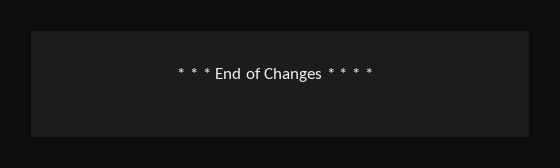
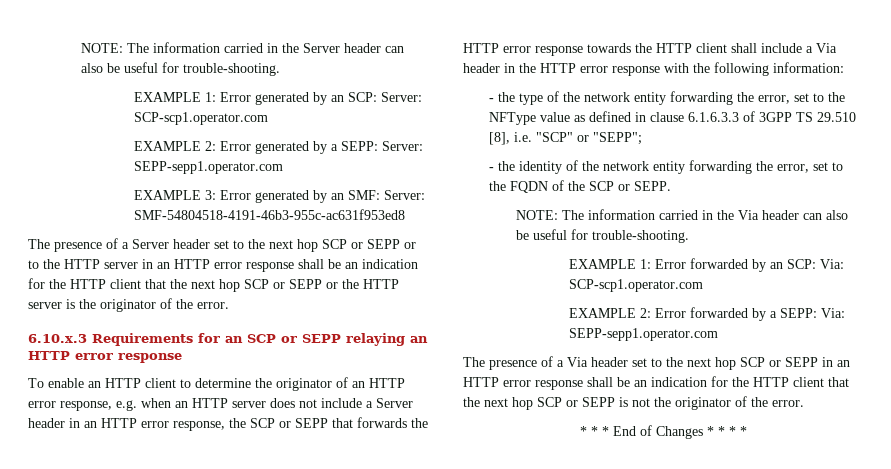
+ NOTE: The information carried in the Server header can also be useful for trouble-shooting.
+ EXAMPLE 1: Error generated by an SCP: Server: SCP-scp1.operator.com
+ EXAMPLE 2: Error generated by a SEPP: Server: SEPP-sepp1.operator.com
+ EXAMPLE 3: Error generated by an SMF: Server: SMF-54804518-4191-46b3-955c-ac631f953ed8
+ The presence of a Server header set to the next hop SCP or SEPP or to the HTTP server in an HTTP error response shall be an indication for the HTTP client that the next hop SCP or SEPP or the HTTP server is the originator of the error.
+ 6.10.x.3 Requirements for an SCP or SEPP relaying an HTTP error response
+ To enable an HTTP client to determine the originator of an HTTP error response, e.g. when an HTTP server does not include a Server header in an HTTP error response, the SCP or SEPP that forwards the HTTP error response towards the HTTP client shall include a Via header in the HTTP error response with the following information:
+ - the type of the network entity forwarding the error, set to the NFType value as defined in clause 6.1.6.3.3 of 3GPP TS 29.510 [8], i.e. "SCP" or "SEPP";
+ - the identity of the network entity forwarding the error, set to the FQDN of the SCP or SEPP.
+ NOTE: The information carried in the Via header can also be useful for trouble-shooting.
+ EXAMPLE 1: Error forwarded by an SCP: Via: SCP-scp1.operator.com
+ EXAMPLE 2: Error forwarded by a SEPP: Via: SEPP-sepp1.operator.com
+ The presence of a Via header set to the next hop SCP or SEPP in an HTTP error response shall be an indication for the HTTP client that the next hop SCP or SEPP is not the originator of the error.

